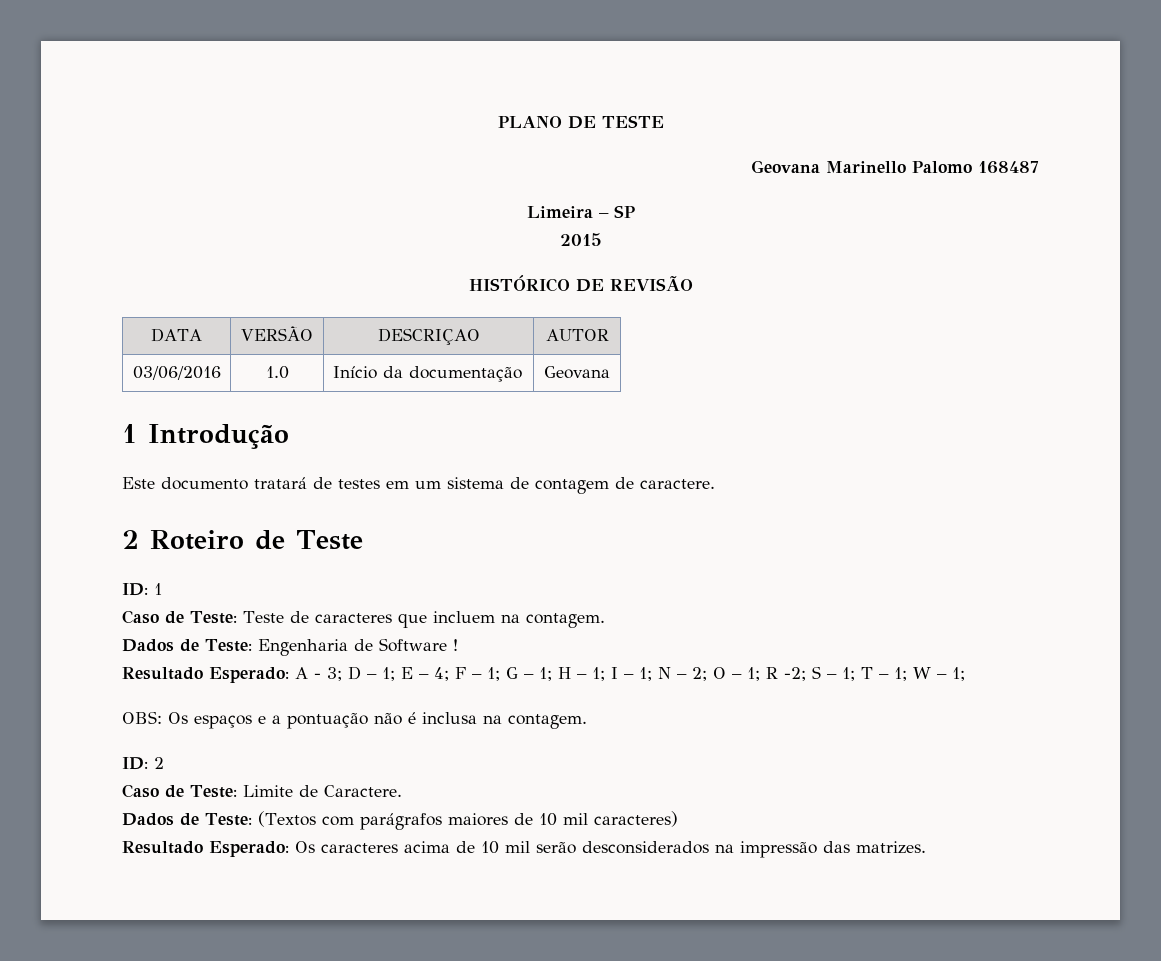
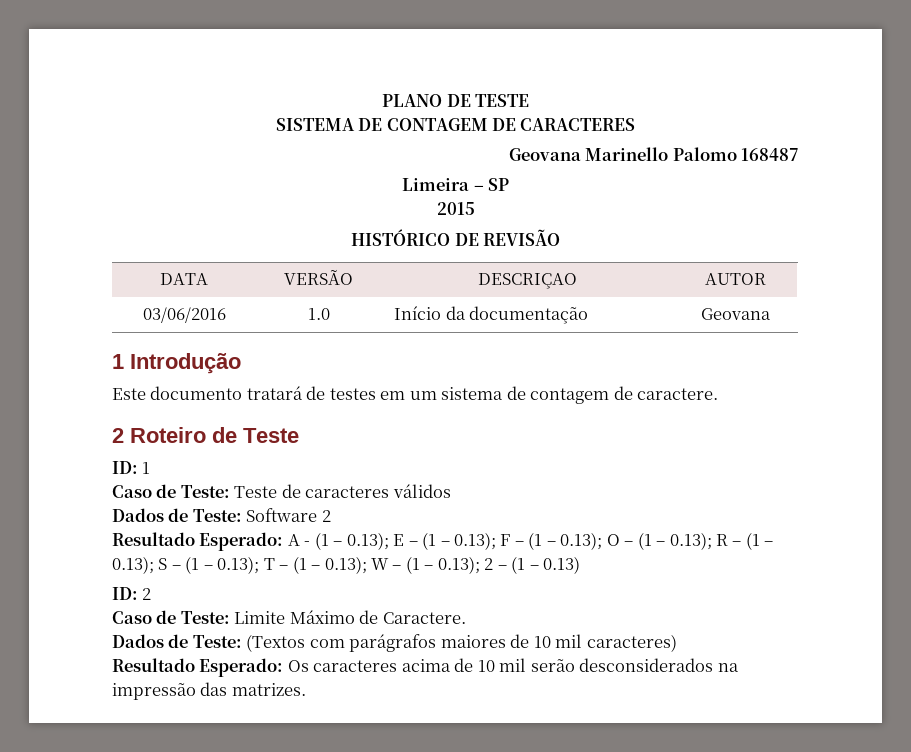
+ SISTEMA DE CONTAGEM DE CARACTERES
- Caso de Teste: Teste de caracteres que incluem na contagem.
- Dados de Teste: Engenharia de Software !
+ Caso de Teste: Teste de caracteres válidos
+ Dados de Teste: Software 2
- Resultado Esperado: A - 3; D – 1; E – 4; F – 1; G – 1; H – 1; I – 1; N – 2; O – 1; R -2; S – 1; T – 1; W – 1;
- OBS: Os espaços e a pontuação não é inclusa na contagem.
+ Resultado Esperado: A - (1 – 0.13); E – (1 – 0.13); F – (1 – 0.13); O – (1 – 0.13); R – (1 – 0.13); S – (1 – 0.13); T – (1 – 0.13); W – (1 – 0.13); 2 – (1 – 0.13)
- Caso de Teste: Limite de Caractere.
+ Caso de Teste: Limite Máximo de Caractere.

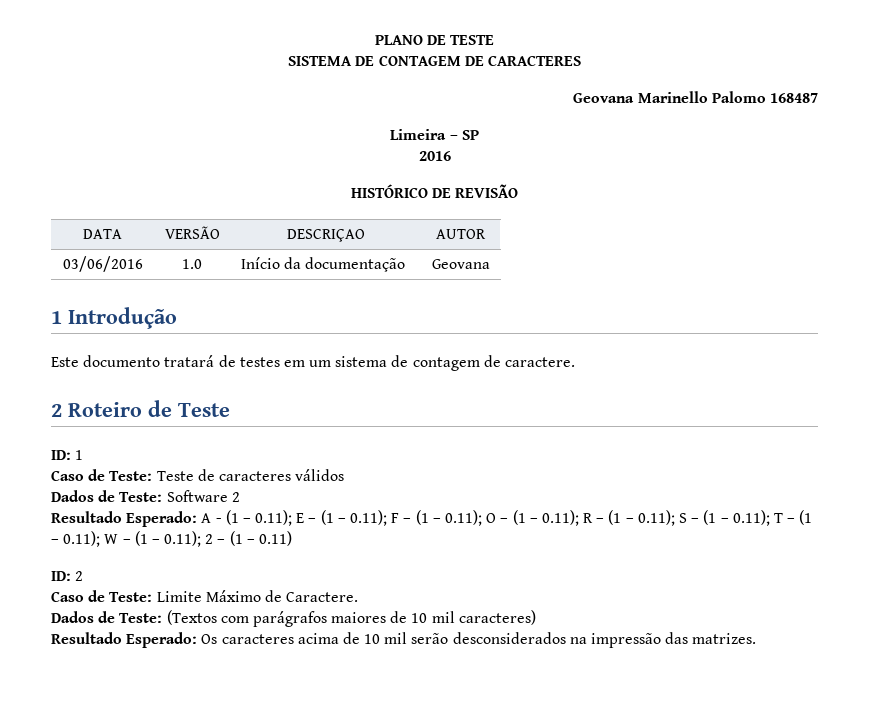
- 2015
+ 2016
- Resultado Esperado: A - (1 – 0.13); E – (1 – 0.13); F – (1 – 0.13); O – (1 – 0.13); R – (1 – 0.13); S – (1 – 0.13); T – (1 – 0.13); W – (1 – 0.13); 2 – (1 – 0.13)
+ Resultado Esperado: A - (1 – 0.11); E – (1 – 0.11); F – (1 – 0.11); O – (1 – 0.11); R – (1 – 0.11); S – (1 – 0.11); T – (1 – 0.11); W – (1 – 0.11); 2 – (1 – 0.11)

